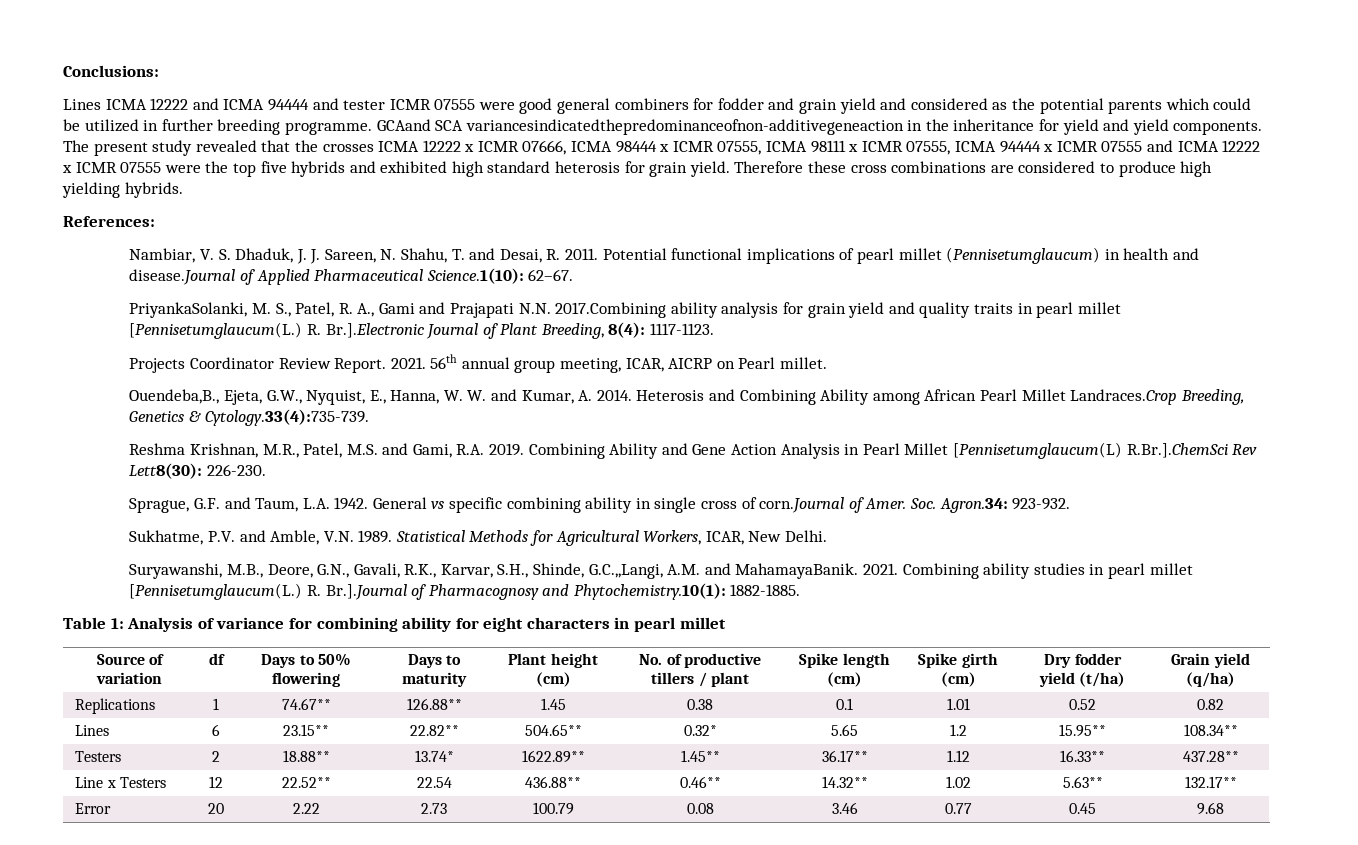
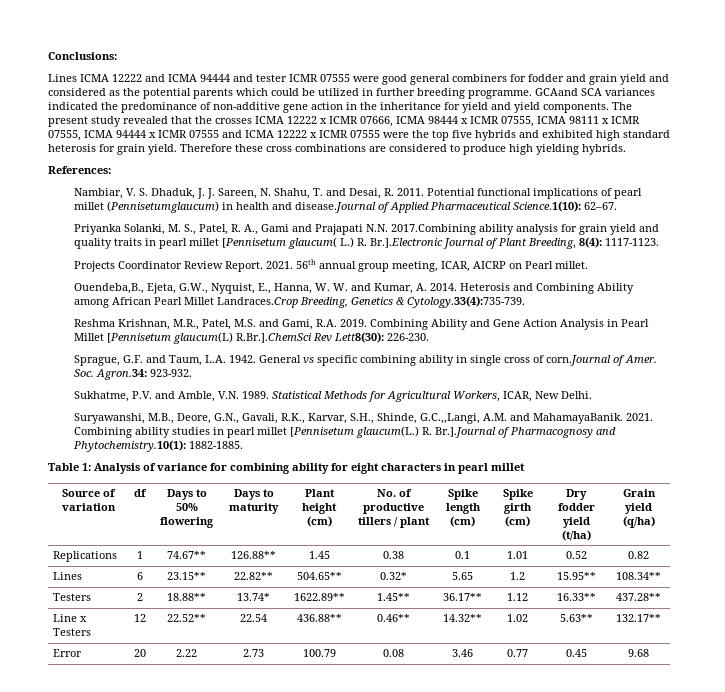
- GCAand SCA variancesindicatedthepredominanceofnon-additivegeneaction in the inheritance for yield and yield components.
+ GCAand SCA variances indicated the predominance of non-additive gene action in the inheritance for yield and yield components.
- PriyankaSolanki, M. S., Patel, R. A., Gami and Prajapati N.N. 2017.Combining ability analysis for grain yield and quality traits in pearl millet [Pennisetumglaucum(L.) R. Br.].Electronic Journal of Plant Breeding, 8(4): 1117-1123.
+ Priyanka Solanki, M. S., Patel, R. A., Gami and Prajapati N.N. 2017.Combining ability analysis for grain yield and quality traits in pearl millet [Pennisetum glaucum( L.) R. Br.].Electronic Journal of Plant Breeding, 8(4): 1117-1123.
- Combining Ability and Gene Action Analysis in Pearl Millet [Pennisetumglaucum(L) R.Br.].ChemSci Rev Lett8(30): 226-230.
+ Combining Ability and Gene Action Analysis in Pearl Millet [Pennisetum glaucum(L) R.Br.].ChemSci Rev Lett8(30): 226-230.
- Combining ability studies in pearl millet [Pennisetumglaucum(L.)
+ Combining ability studies in pearl millet [Pennisetum glaucum(L.)

